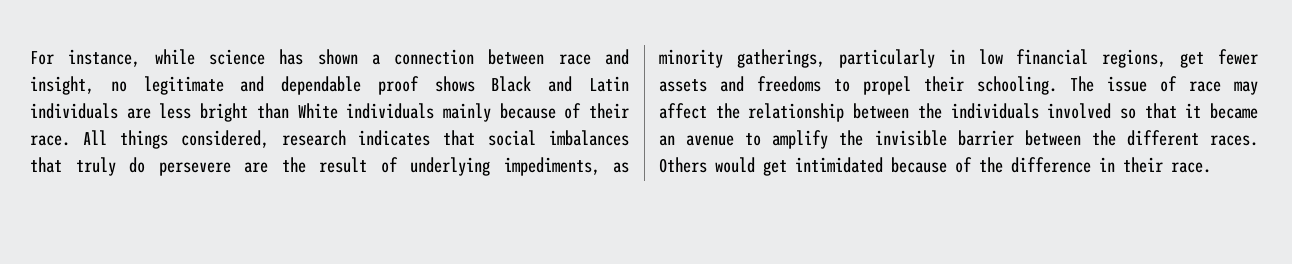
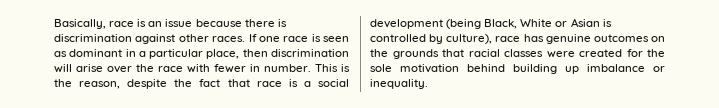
- For instance, while science has shown a connection between race and insight, no legitimate and dependable proof shows Black and Latin individuals are less bright than White individuals mainly because of their race. All things considered, research indicates that social imbalances that truly do persevere are the result of underlying impediments, as minority gatherings, particularly in low financial regions, get fewer assets and freedoms to propel their schooling. The issue of race may affect the relationship between the individuals involved so that it became an avenue to amplify the invisible barrier between the different races. Others would get intimidated because of the difference in their race.
+ Basically, race is an issue because there is discrimination against other races. If one race is seen as dominant in a particular place, then discrimination will arise over the race with fewer in number. This is the reason, despite the fact that race is a social development (being Black, White or Asian is controlled by culture), race has genuine outcomes on the grounds that racial classes were created for the sole motivation behind building up imbalance or inequality.

